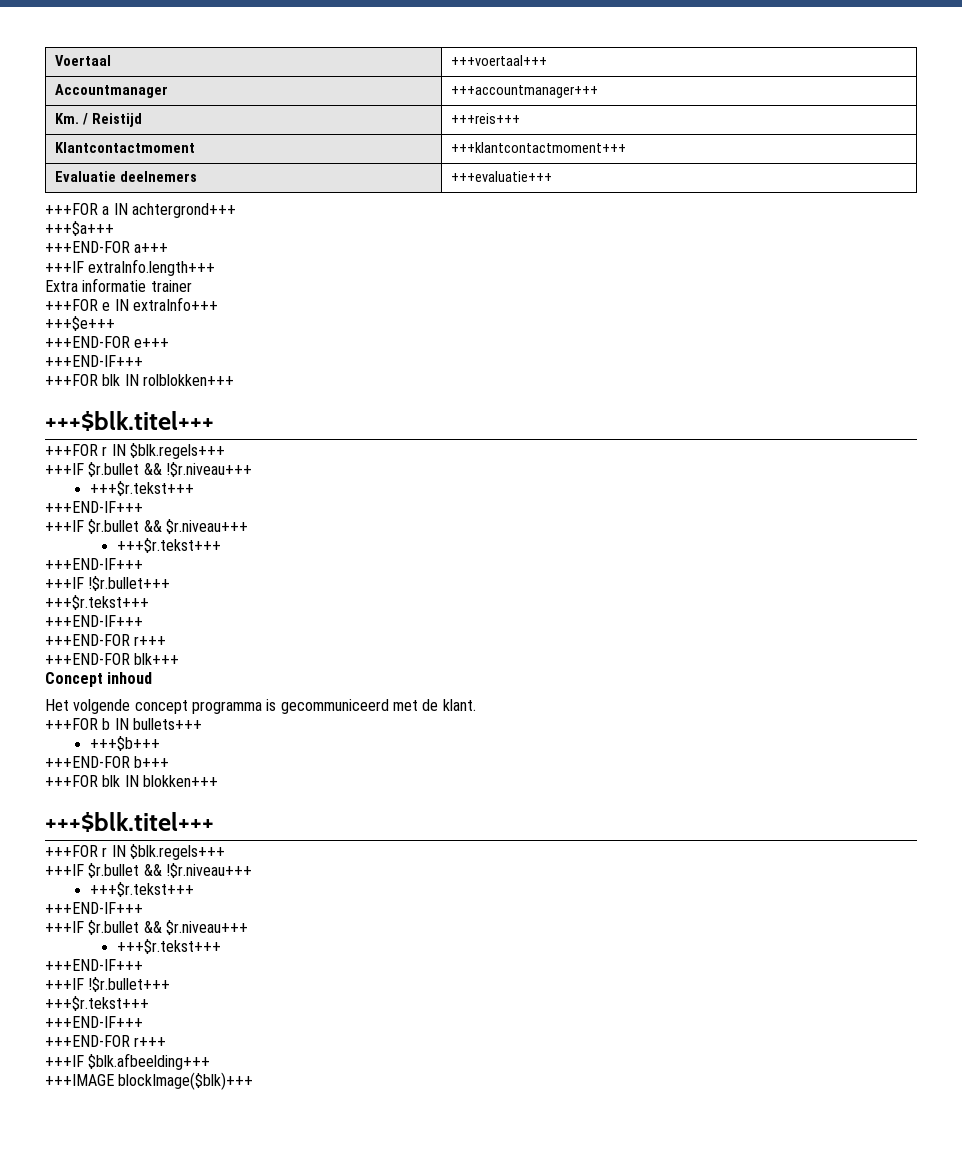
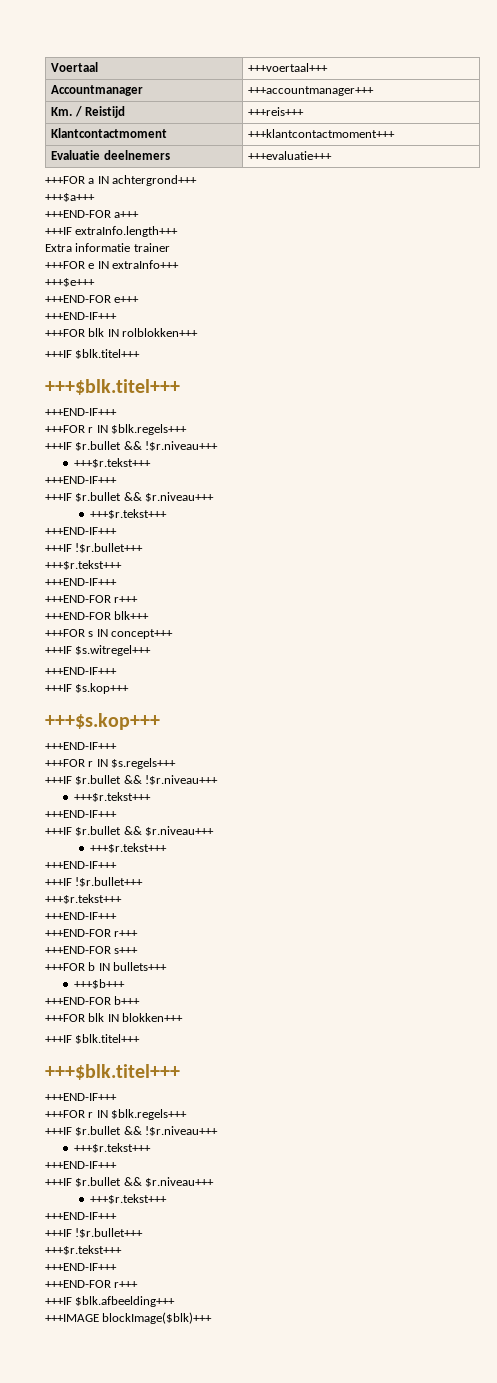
  +++FOR blk IN rolblokken+++
+ +++IF $blk.titel+++
  +++$blk.titel+++
+ +++END-IF+++
- Concept inhoud
- Het volgende concept programma is gecommuniceerd met de klant.
+ +++FOR s IN concept+++
+ +++IF $s.witregel+++
+ +++END-IF+++
+ +++IF $s.kop+++
+ +++$s.kop+++
+ +++END-IF+++
+ +++FOR r IN $s.regels+++
+ +++IF $r.bullet && !$r.niveau+++
+ +++$r.tekst+++
+ +++END-IF+++
+ +++IF $r.bullet && $r.niveau+++
+ +++$r.tekst+++
+ +++END-IF+++
+ +++IF !$r.bullet+++
+ +++$r.tekst+++
+ +++END-IF+++
+ +++END-FOR r+++
+ +++END-FOR s+++
  +++FOR blk IN blokken+++
+ +++IF $blk.titel+++
  +++$blk.titel+++
+ +++END-IF+++

